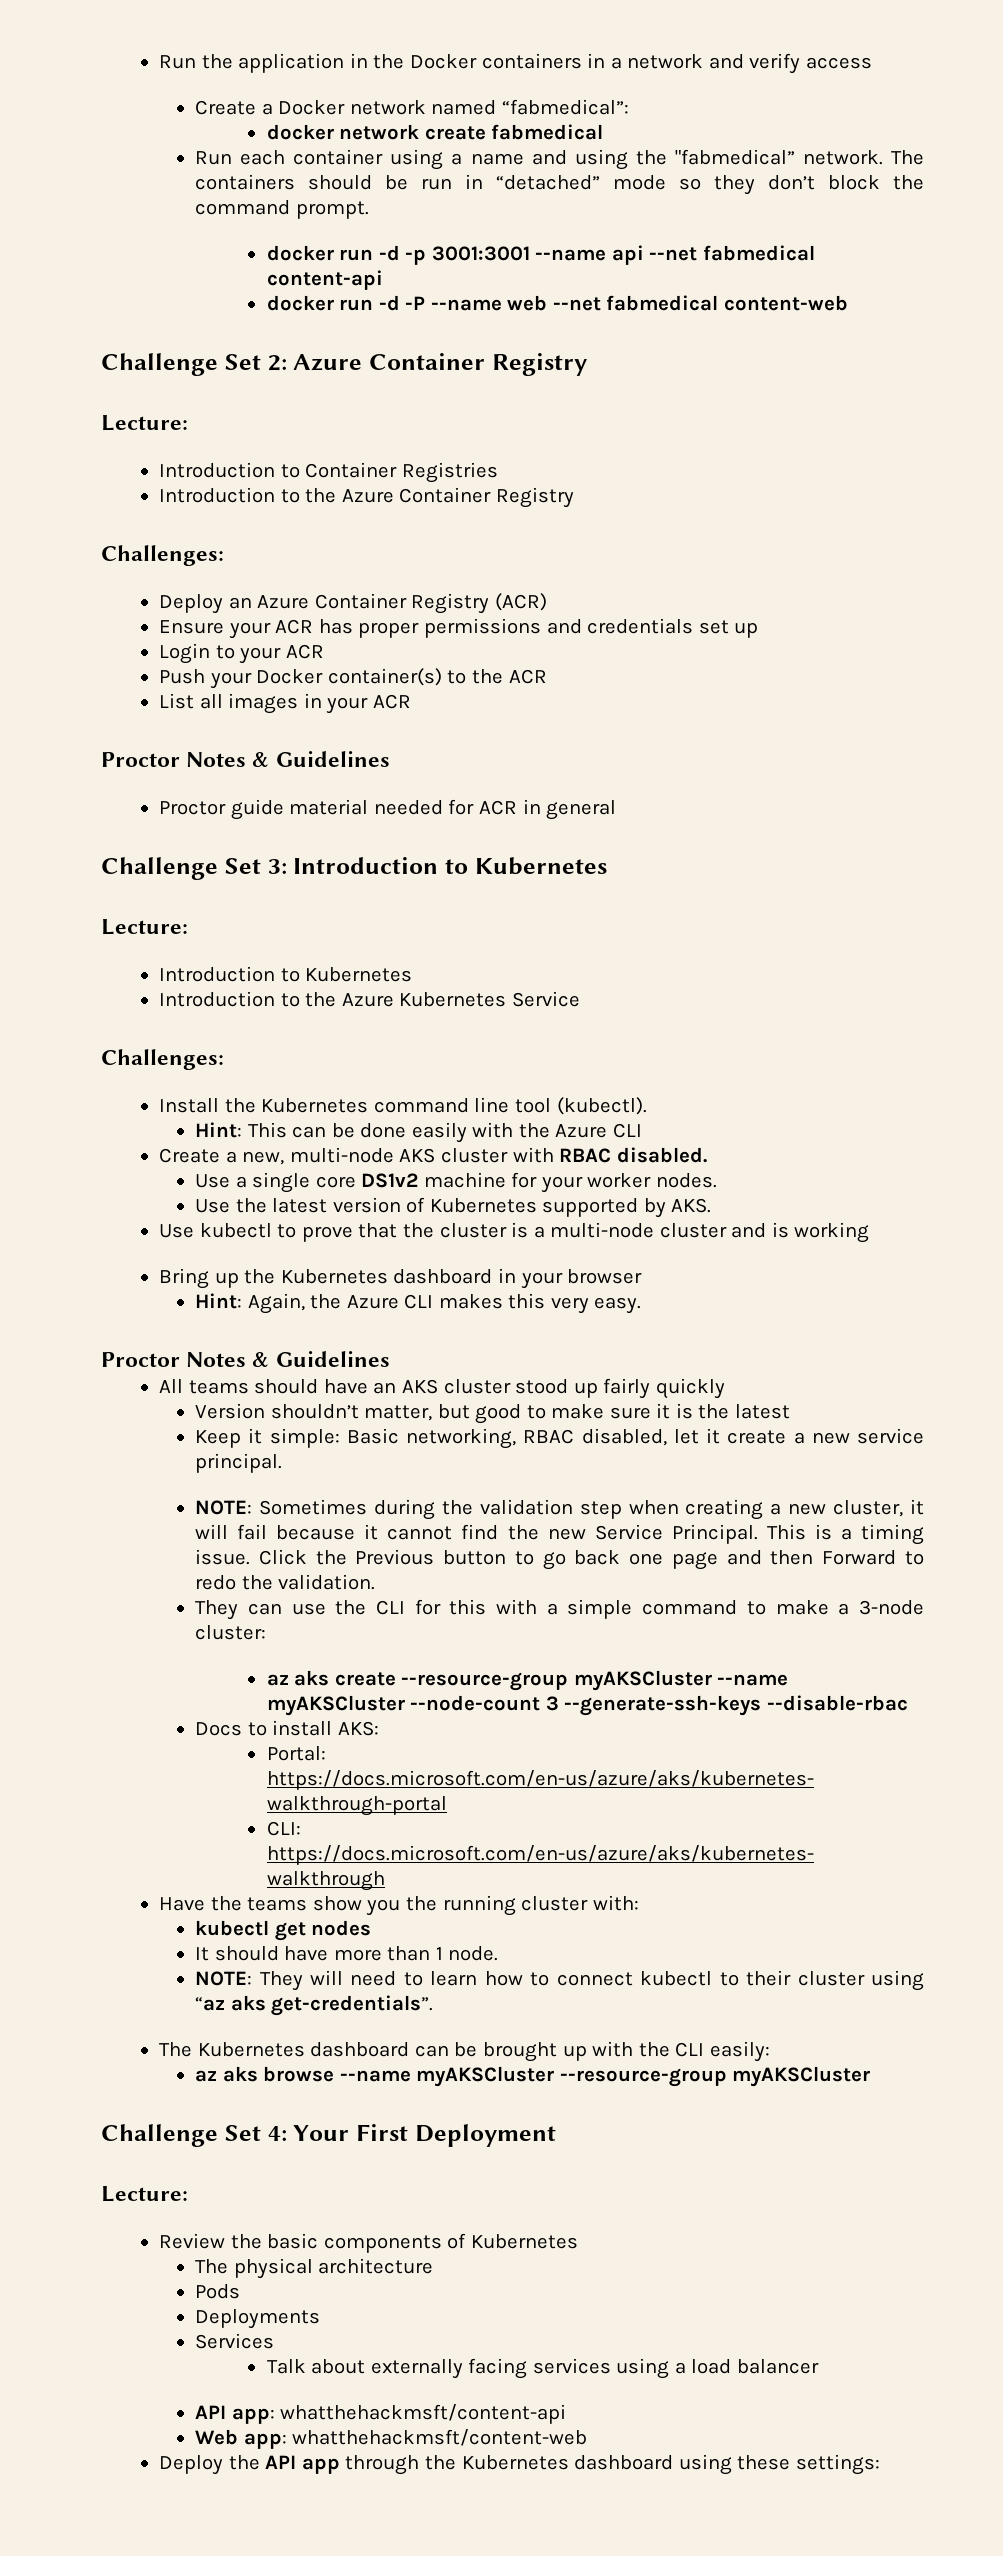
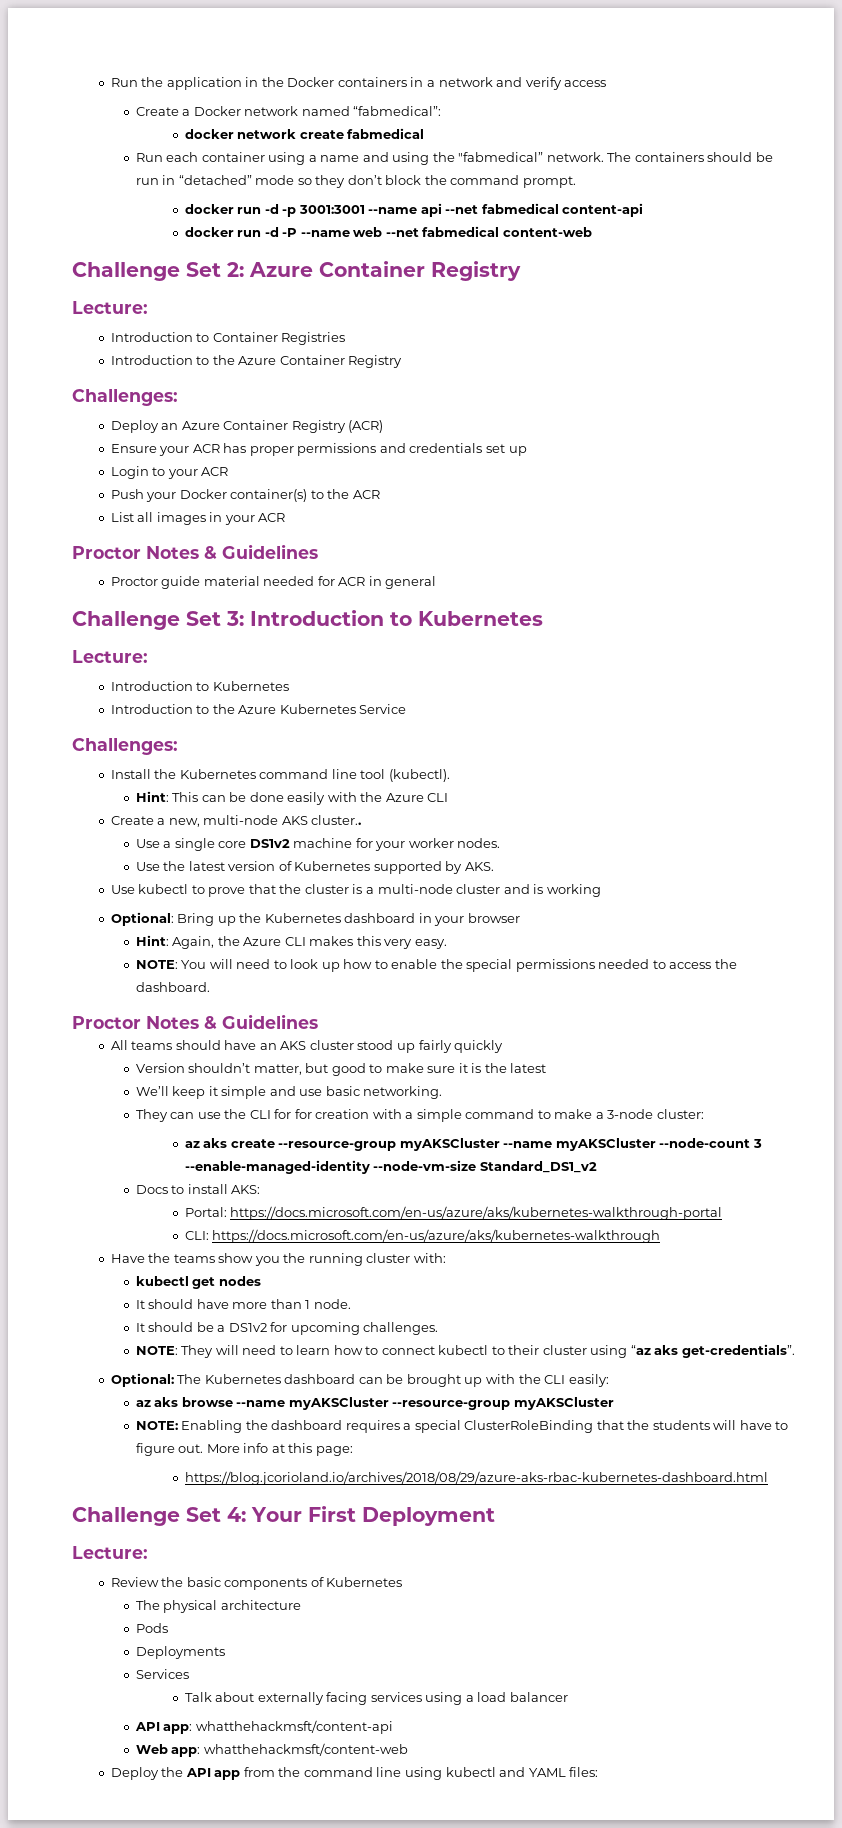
- Create a new, multi-node AKS cluster with RBAC disabled.
+ Create a new, multi-node AKS cluster..
- Bring up the Kubernetes dashboard in your browser
+ Optional: Bring up the Kubernetes dashboard in your browser
+ NOTE: You will need to look up how to enable the special permissions needed to access the dashboard.
- Keep it simple: Basic networking, RBAC disabled, let it create a new service principal.
- NOTE: Sometimes during the validation step when creating a new cluster, it will fail because it cannot find the new Service Principal. This is a timing issue. Click the Previous button to go back one page and then Forward to redo the validation.
+ We’ll keep it simple and use basic networking.
- They can use the CLI for this with a simple command to make a 3-node cluster:
+ They can use the CLI for for creation with a simple command to make a 3-node cluster:
- az aks create --resource-group myAKSCluster --name myAKSCluster --node-count 3 --generate-ssh-keys --disable-rbac
+ az aks create --resource-group myAKSCluster --name myAKSCluster --node-count 3 --enable-managed-identity --node-vm-size Standard_DS1_v2
+ It should be a DS1v2 for upcoming challenges.
- The Kubernetes dashboard can be brought up with the CLI easily:
+ Optional: The Kubernetes dashboard can be brought up with the CLI easily:
+ NOTE: Enabling the dashboard requires a special ClusterRoleBinding that the students will have to figure out. More info at this page:
+ https://blog.jcorioland.io/archives/2018/08/29/azure-aks-rbac-kubernetes-dashboard.html
- Deploy the API app through the Kubernetes dashboard using these settings:
+ Deploy the API app from the command line using kubectl and YAML files:

